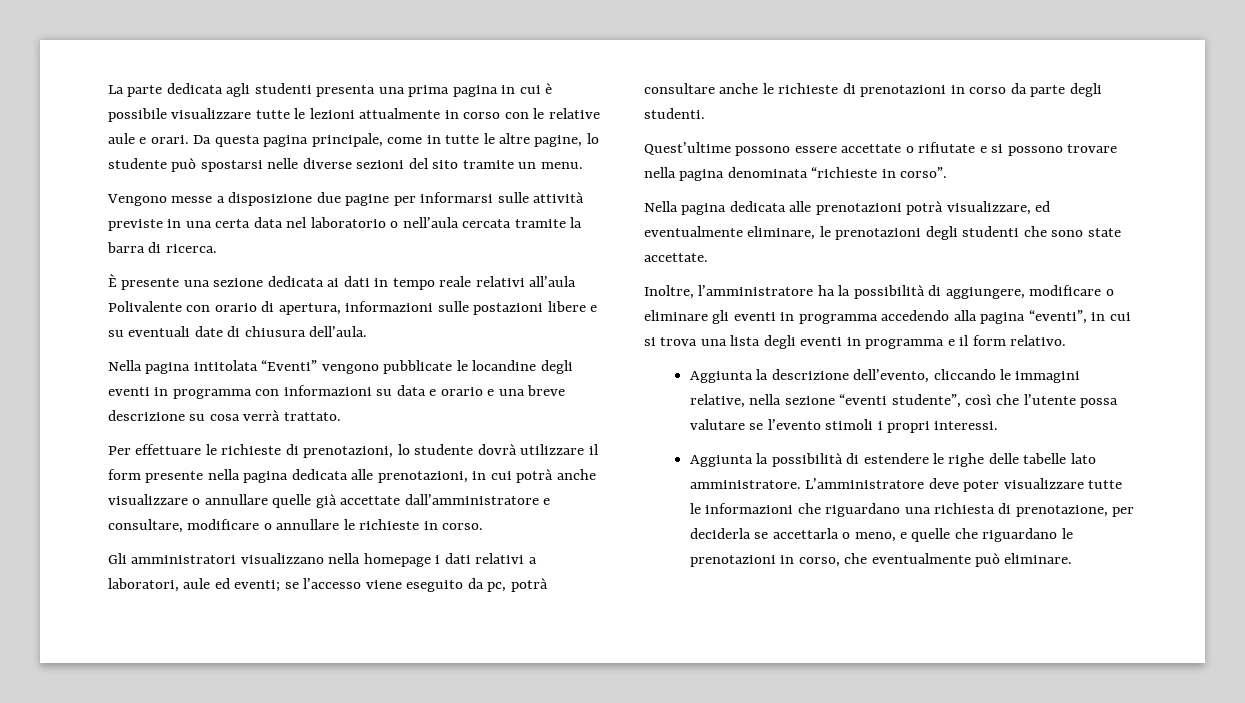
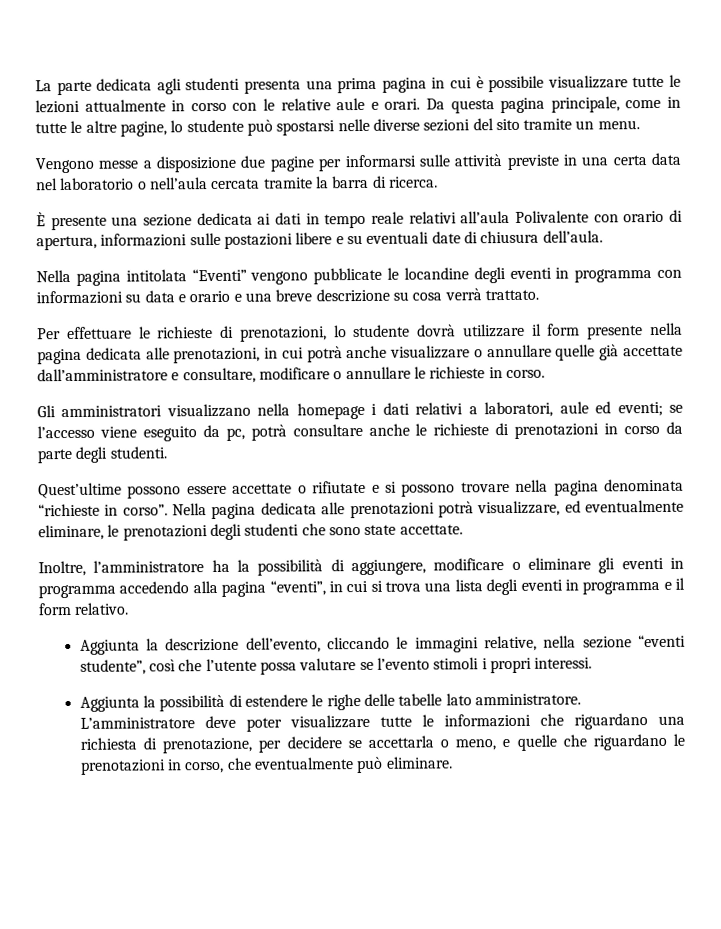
- Quest’ultime possono essere accettate o rifiutate e si possono trovare nella pagina denominata “richieste in corso”.
- Nella pagina dedicata alle prenotazioni potrà visualizzare, ed eventualmente eliminare, le prenotazioni degli studenti che sono state accettate.
+ Quest’ultime possono essere accettate o rifiutate e si possono trovare nella pagina denominata “richieste in corso”. Nella pagina dedicata alle prenotazioni potrà visualizzare, ed eventualmente eliminare, le prenotazioni degli studenti che sono state accettate.
- L’amministratore deve poter visualizzare tutte le informazioni che riguardano una richiesta di prenotazione, per deciderla se accettarla o meno, e quelle che riguardano le prenotazioni in corso, che eventualmente può eliminare.
+ L’amministratore deve poter visualizzare tutte le informazioni che riguardano una richiesta di prenotazione, per decidere se accettarla o meno, e quelle che riguardano le prenotazioni in corso, che eventualmente può eliminare.

